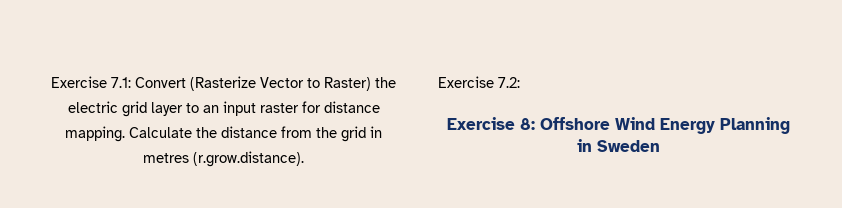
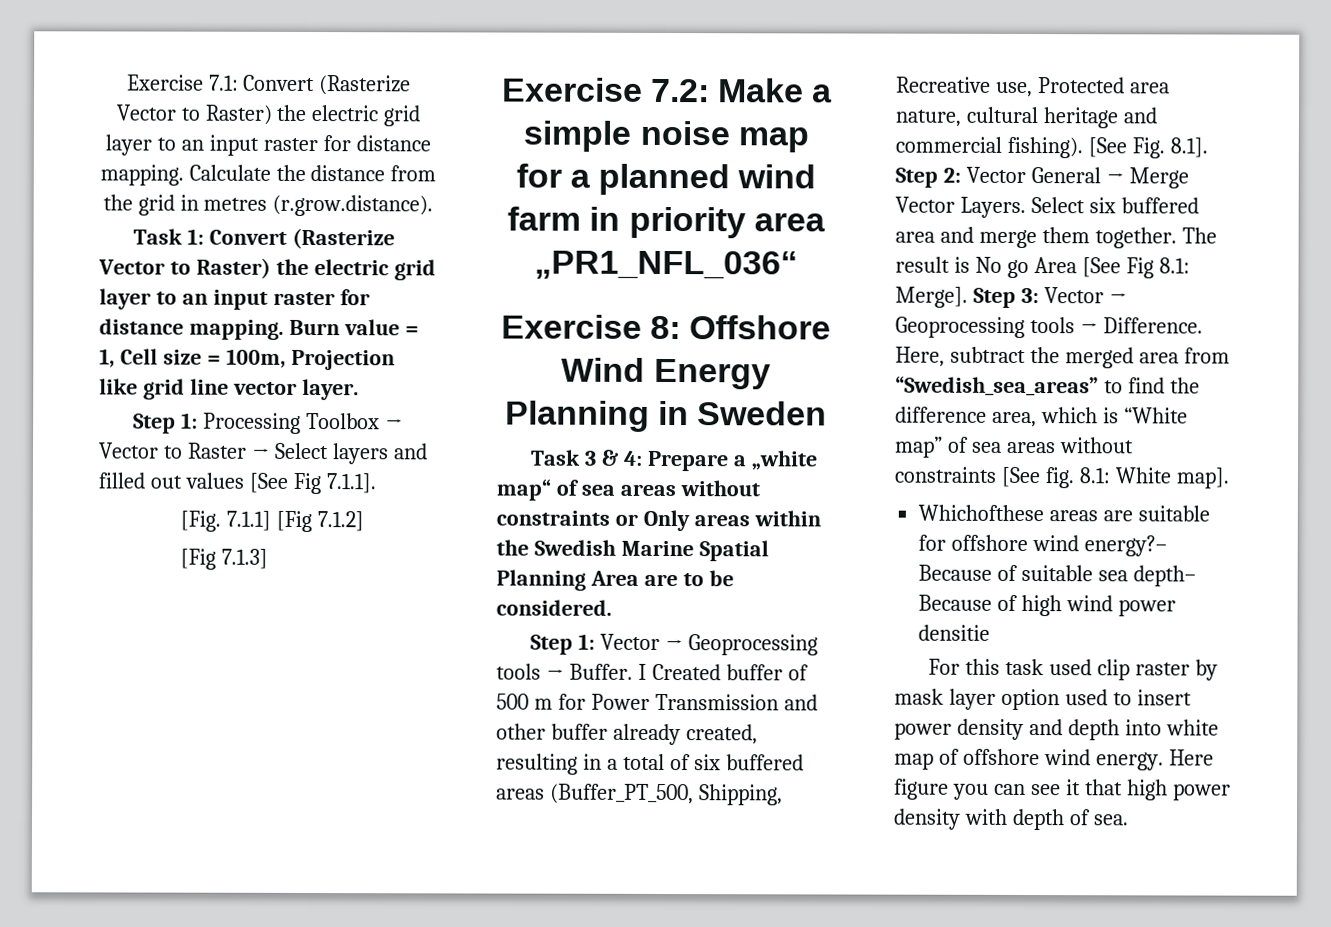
- Exercise 7.2:
+ Task 1: Convert (Rasterize Vector to Raster) the electric grid layer to an input raster for distance mapping. Burn value = 1, Cell size = 100m, Projection like grid line vector layer.
+ Step 1: Processing Toolbox → Vector to Raster → Select layers and filled out values [See Fig 7.1.1].
+ [Fig. 7.1.1] [Fig 7.1.2]
+ [Fig 7.1.3]
+ Exercise 7.2: Make a simple noise map for a planned wind farm in priority area „PR1_NFL_036“
+ Task 3 & 4: Prepare a „white map“ of sea areas without constraints or Only areas within the Swedish Marine Spatial Planning Area are to be considered.
+ Step 1: Vector → Geoprocessing tools → Buffer. I Created buffer of 500 m for Power Transmission and other buffer already created, resulting in a total of six buffered areas (Buffer_PT_500, Shipping, Recreative use, Protected area nature, cultural heritage and commercial fishing). [See Fig. 8.1]. Step 2: Vector General → Merge Vector Layers. Select six buffered area and merge them together. The result is No go Area [See Fig 8.1: Merge]. Step 3: Vector → Geoprocessing tools → Difference. Here, subtract the merged area from “Swedish_sea_areas” to find the difference area, which is “White map” of sea areas without constraints [See fig. 8.1: White map].
+ Whichofthese areas are suitable for offshore wind energy?– Because of suitable sea depth– Because of high wind power densitie
+ For this task used clip raster by mask layer option used to insert power density and depth into white map of offshore wind energy. Here figure you can see it that high power density with depth of sea.

